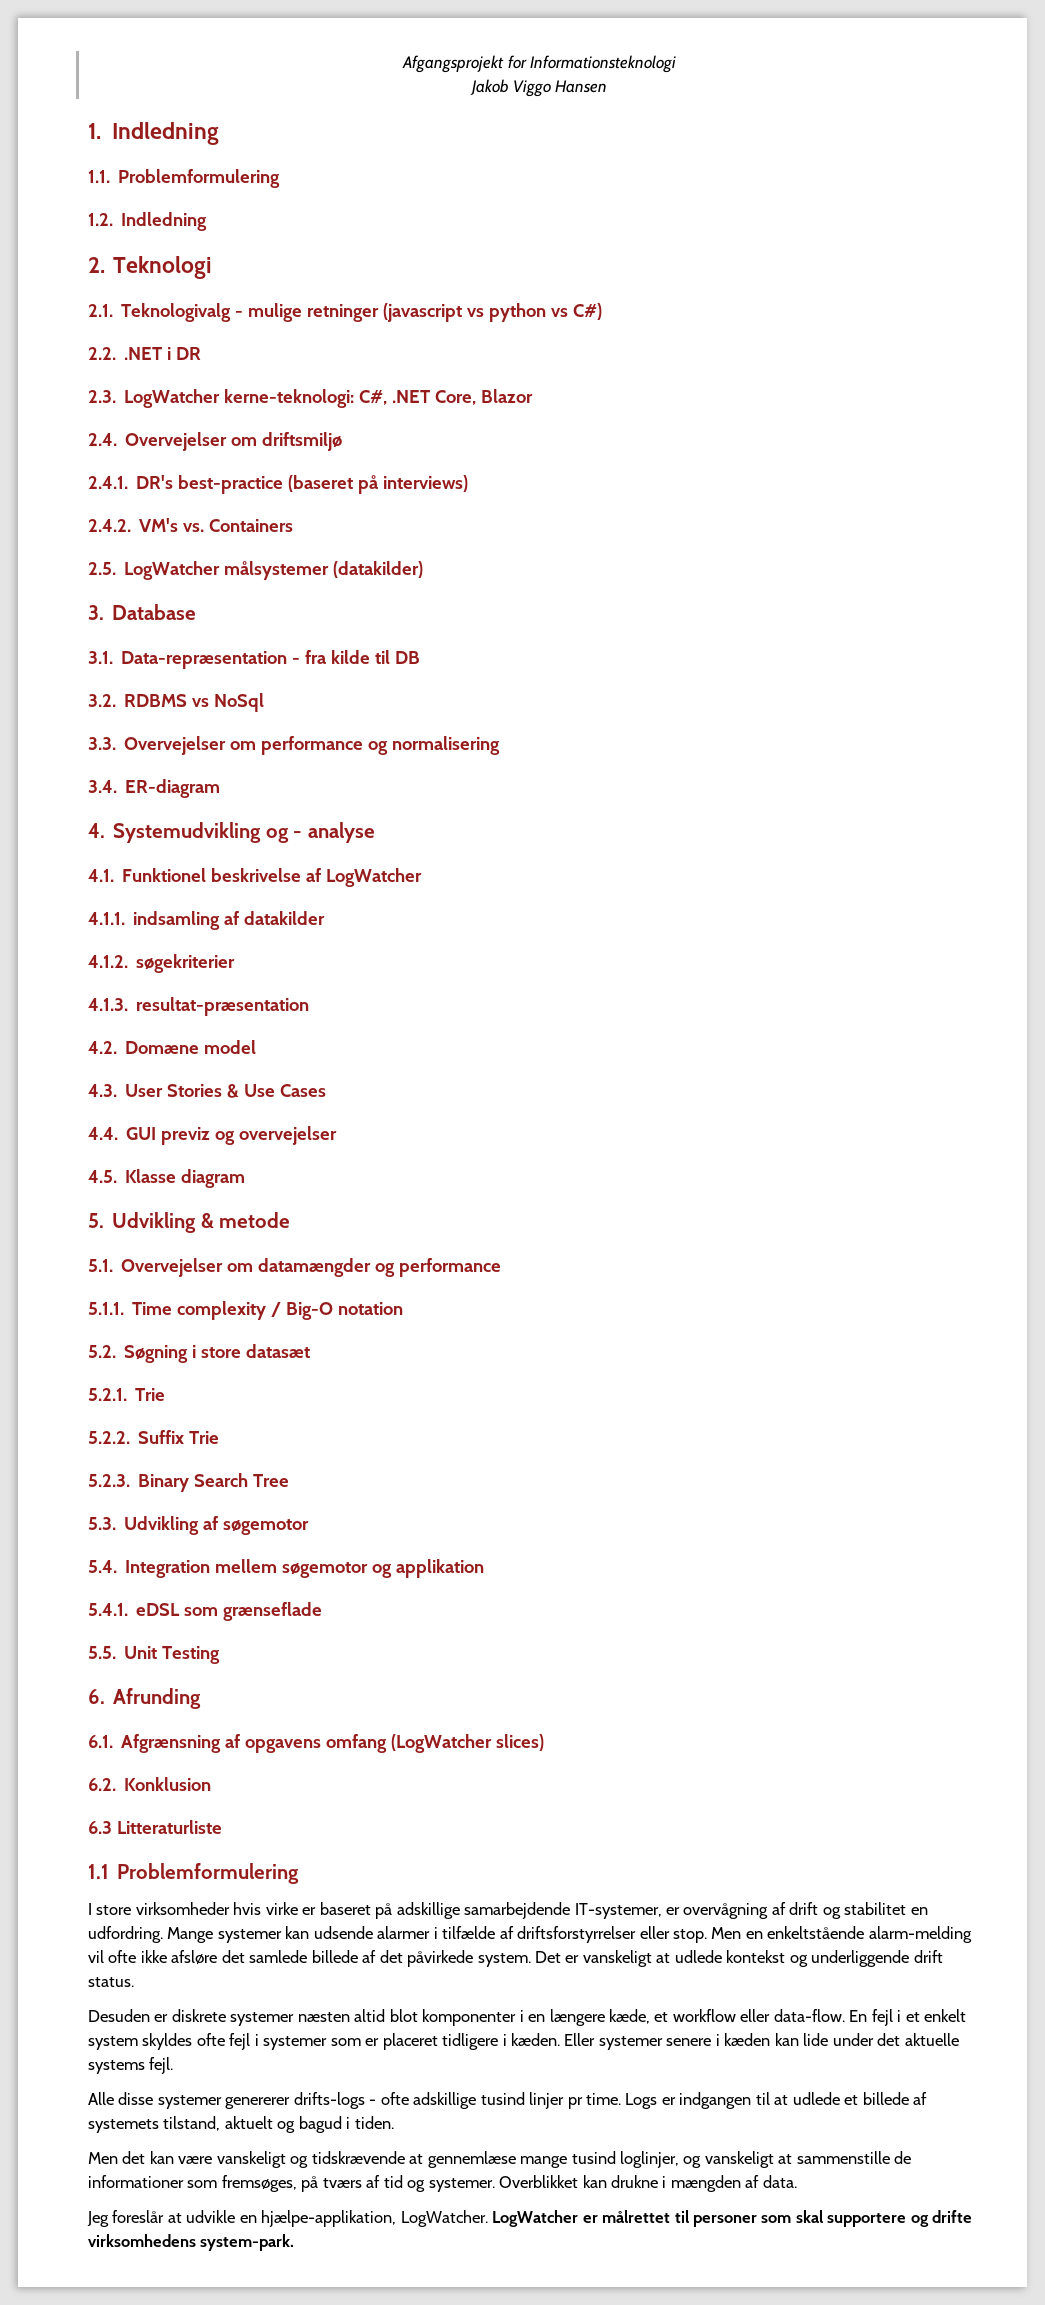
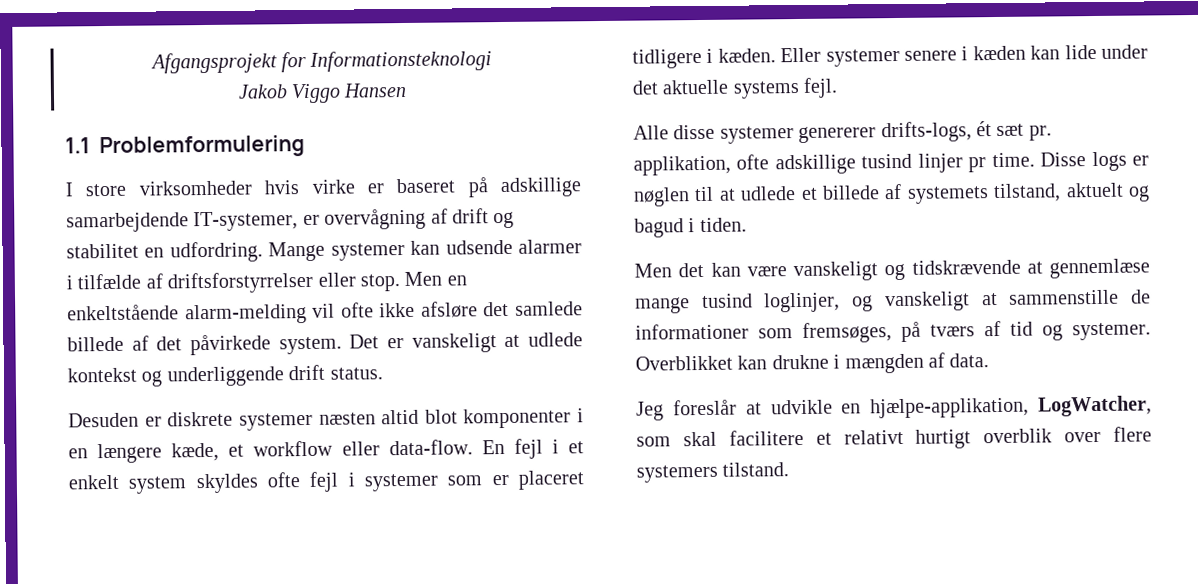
- 1. Indledning
- 1.1. Problemformulering
- 1.2. Indledning
- 2. Teknologi
- 2.1. Teknologivalg - mulige retninger (javascript vs python vs C#)
- 2.2. .NET i DR
- 2.3. LogWatcher kerne-teknologi: C#, .NET Core, Blazor
- 2.4. Overvejelser om driftsmiljø
- 2.4.1. DR's best-practice (baseret på interviews)
- 2.4.2. VM's vs. Containers
- 2.5. LogWatcher målsystemer (datakilder)
- 3. Database
- 3.1. Data-repræsentation - fra kilde til DB
- 3.2. RDBMS vs NoSql
- 3.3. Overvejelser om performance og normalisering
- 3.4. ER-diagram
- 4. Systemudvikling og - analyse
- 4.1. Funktionel beskrivelse af LogWatcher
- 4.1.1. indsamling af datakilder
- 4.1.2. søgekriterier
- 4.1.3. resultat-præsentation
- 4.2. Domæne model
- 4.3. User Stories & Use Cases
- 4.4. GUI previz og overvejelser
- 4.5. Klasse diagram
- 5. Udvikling & metode
- 5.1. Overvejelser om datamængder og performance
- 5.1.1. Time complexity / Big-O notation
- 5.2. Søgning i store datasæt
- 5.2.1. Trie
- 5.2.2. Suffix Trie
- 5.2.3. Binary Search Tree
- 5.3. Udvikling af søgemotor
- 5.4. Integration mellem søgemotor og applikation
- 5.4.1. eDSL som grænseflade
- 5.5. Unit Testing
- 6. Afrunding
- 6.1. Afgrænsning af opgavens omfang (LogWatcher slices)
- 6.2. Konklusion
- 6.3 Litteraturliste
- Alle disse systemer genererer drifts-logs - ofte adskillige tusind linjer pr time.
+ Alle disse systemer genererer drifts-logs, ét sæt pr. applikation, ofte adskillige tusind linjer pr time.
- Logs er indgangen til at udlede et billede af systemets tilstand, aktuelt og bagud i tiden.
+ Disse logs er nøglen til at udlede et billede af systemets tilstand, aktuelt og bagud i tiden.
- Jeg foreslår at udvikle en hjælpe-applikation, LogWatcher. LogWatcher er målrettet til personer som skal supportere og drifte virksomhedens system-park.
+ Jeg foreslår at udvikle en hjælpe-applikation, LogWatcher, som skal facilitere et relativt hurtigt overblik over flere systemers tilstand.

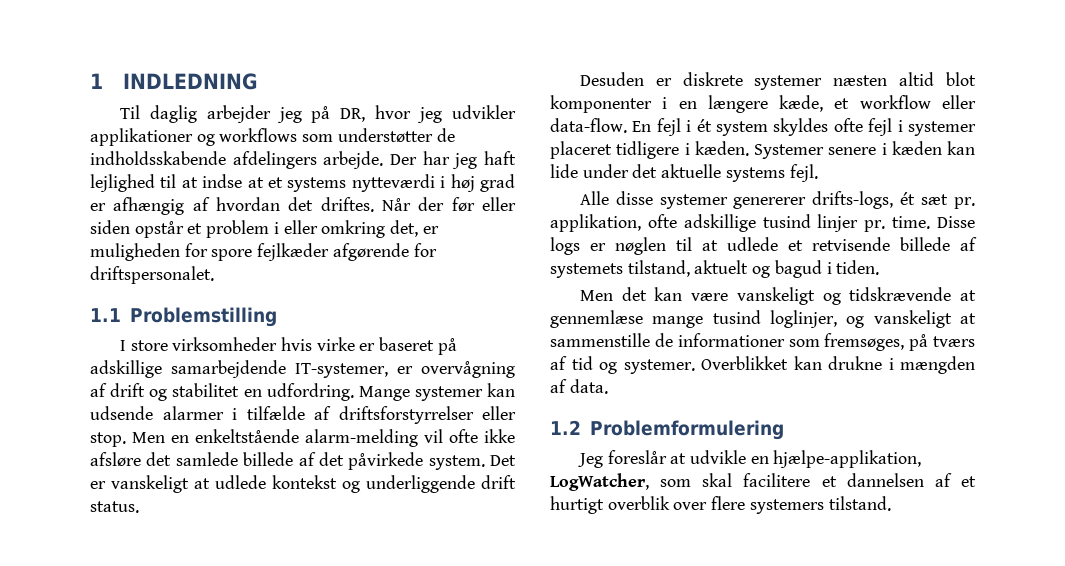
- Afgangsprojekt for Informationsteknologi
- Jakob Viggo Hansen
+ 1 INDLEDNING
+ Til daglig arbejder jeg på DR, hvor jeg udvikler applikationer og workflows som understøtter de indholdsskabende afdelingers arbejde. Der har jeg haft lejlighed til at indse at et systems nytteværdi i høj grad er afhængig af hvordan det driftes. Når der før eller siden opstår et problem i eller omkring det, er muligheden for spore fejlkæder afgørende for driftspersonalet.
- 1.1 Problemformulering
+ 1.1 Problemstilling
- En fejl i et enkelt system skyldes ofte fejl i systemer som er placeret tidligere i kæden.
+ En fejl i ét system skyldes ofte fejl i systemer placeret tidligere i kæden.
- Eller systemer senere i kæden kan lide under det aktuelle systems fejl.
+ Systemer senere i kæden kan lide under det aktuelle systems fejl.
- Alle disse systemer genererer drifts-logs, ét sæt pr. applikation, ofte adskillige tusind linjer pr time.
+ Alle disse systemer genererer drifts-logs, ét sæt pr. applikation, ofte adskillige tusind linjer pr. time.
- Disse logs er nøglen til at udlede et billede af systemets tilstand, aktuelt og bagud i tiden.
+ Disse logs er nøglen til at udlede et retvisende billede af systemets tilstand, aktuelt og bagud i tiden.
+ 1.2 Problemformulering
- Jeg foreslår at udvikle en hjælpe-applikation, LogWatcher, som skal facilitere et relativt hurtigt overblik over flere systemers tilstand.
+ Jeg foreslår at udvikle en hjælpe-applikation, LogWatcher, som skal facilitere et dannelsen af et hurtigt overblik over flere systemers tilstand.

